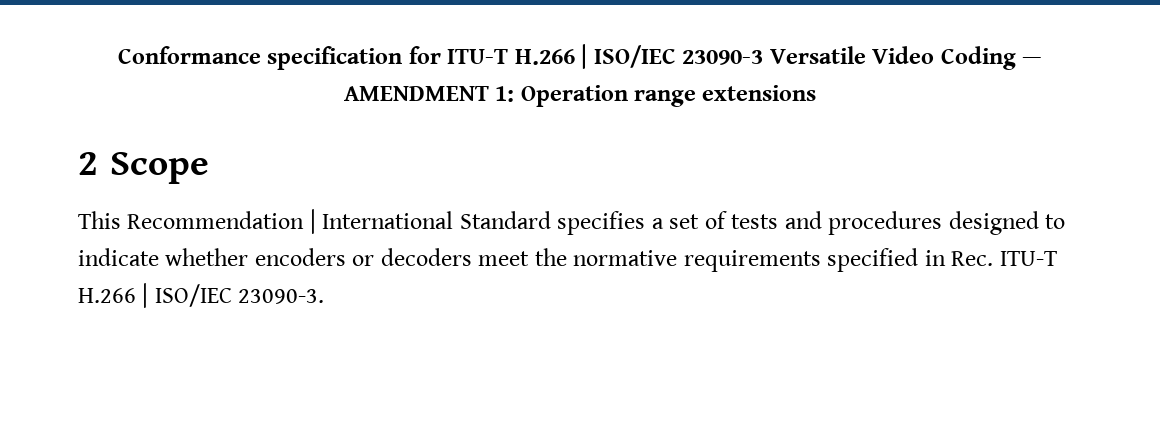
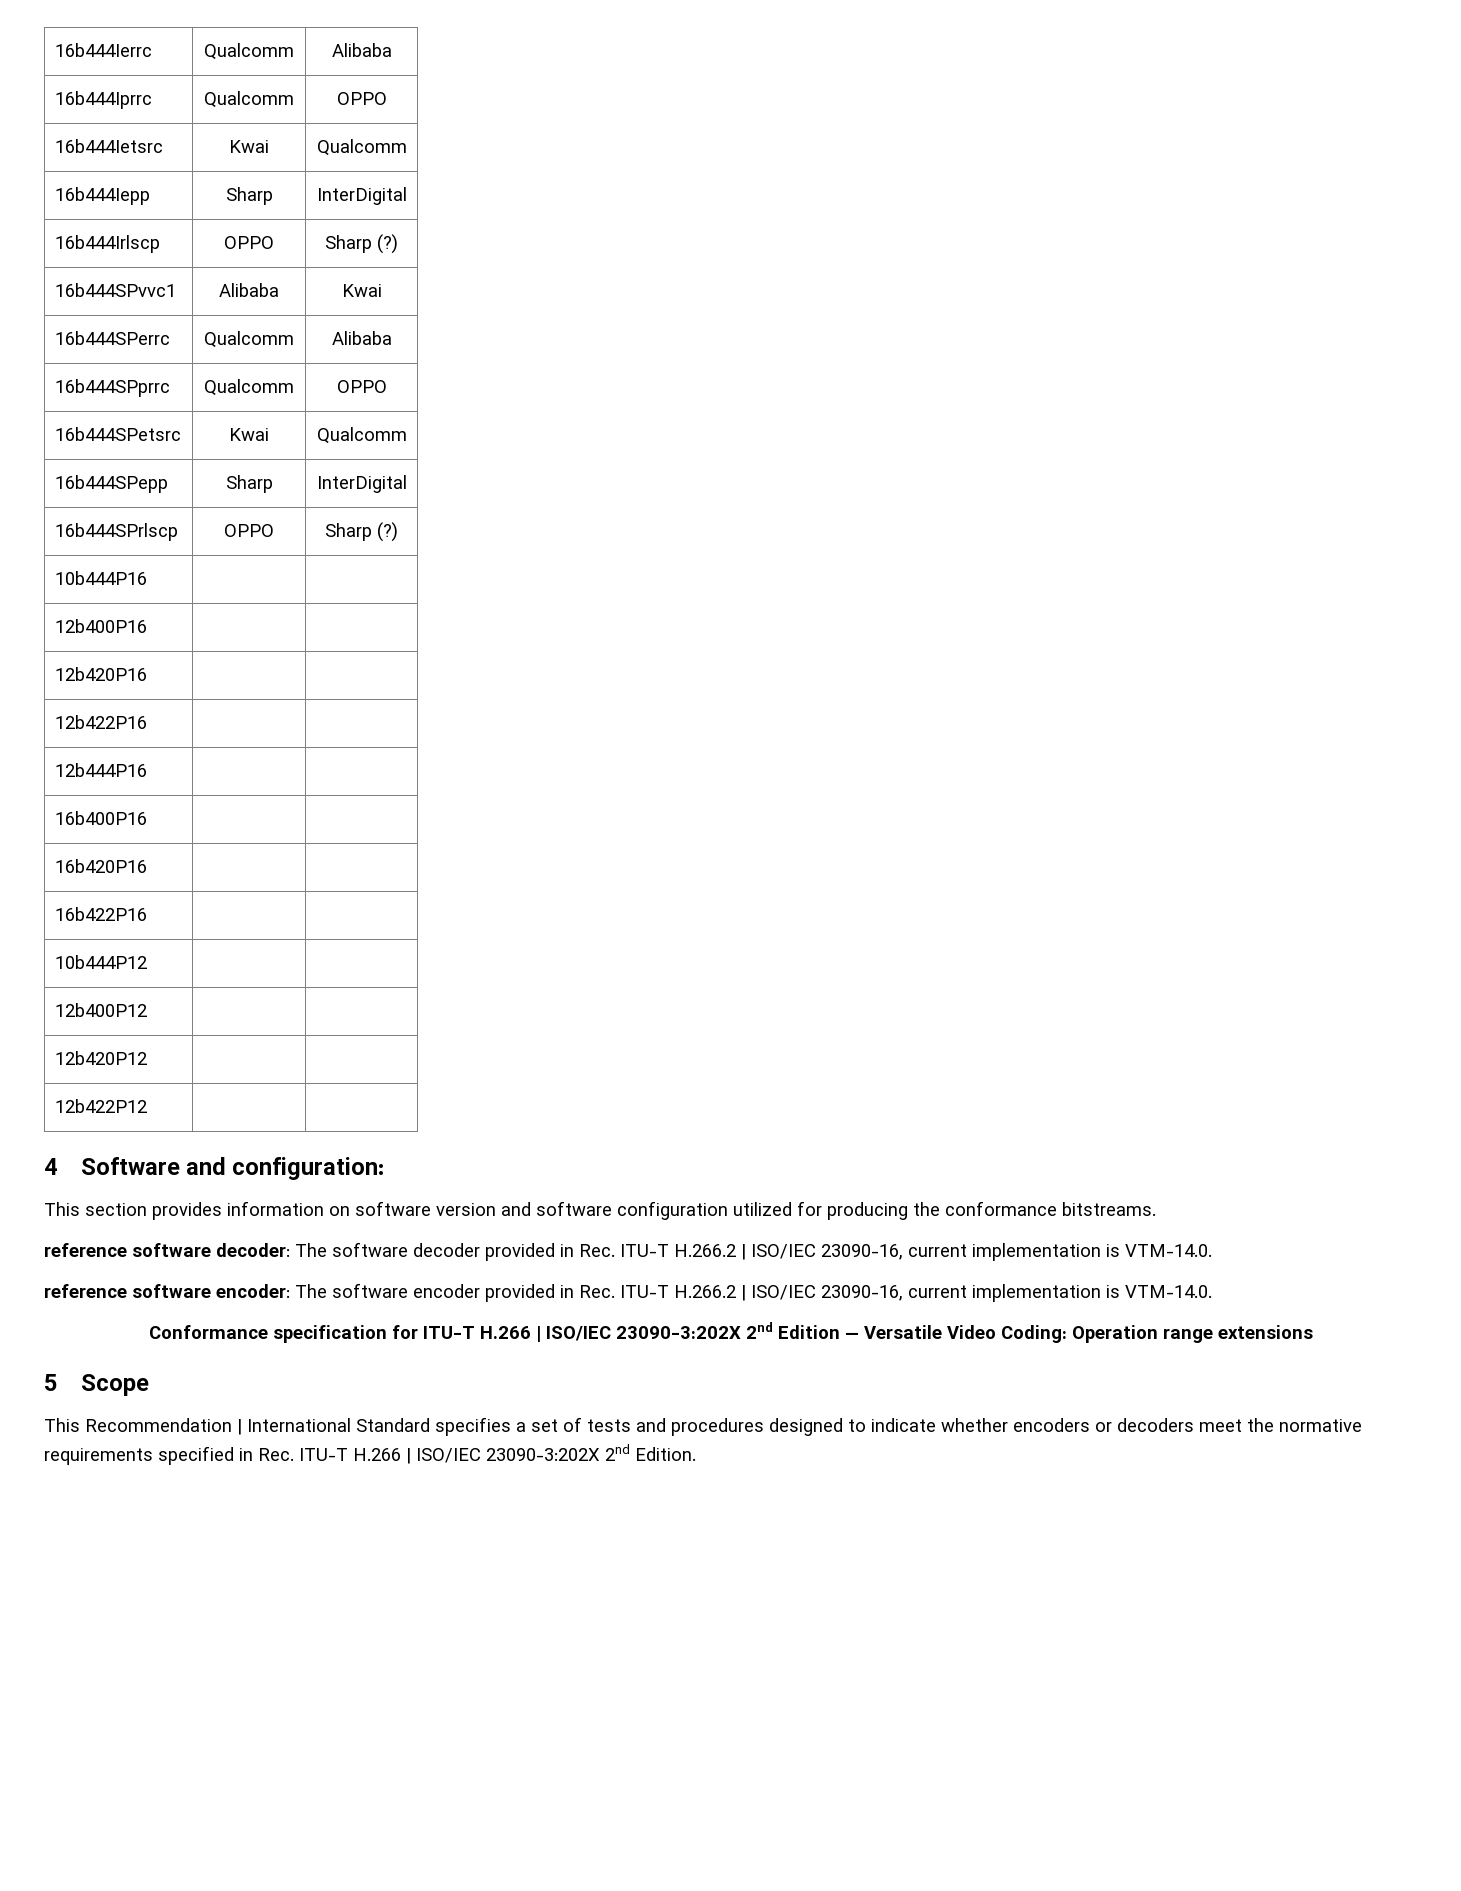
+ 16b444Ierrc | Qualcomm | Alibaba
+ 16b444Iprrc | Qualcomm | OPPO
+ 16b444Ietsrc | Kwai | Qualcomm
+ 16b444Iepp | Sharp | InterDigital
+ 16b444Irlscp | OPPO | Sharp (?)
+ 16b444SPvvc1 | Alibaba | Kwai
+ 16b444SPerrc | Qualcomm | Alibaba
+ 16b444SPprrc | Qualcomm | OPPO
+ 16b444SPetsrc | Kwai | Qualcomm
+ 16b444SPepp | Sharp | InterDigital
+ 16b444SPrlscp | OPPO | Sharp (?)
+ 10b444P16 | |
+ 12b400P16 | |
+ 12b420P16 | |
+ 12b422P16 | |
+ 12b444P16 | |
+ 16b400P16 | |
+ 16b420P16 | |
+ 16b422P16 | |
+ 10b444P12 | |
+ 12b400P12 | |
+ 12b420P12 | |
+ 12b422P12 | |
+ 4 Software and configuration:
+ This section provides information on software version and software configuration utilized for producing the conformance bitstreams.
+ reference software decoder: The software decoder provided in Rec. ITU-T H.266.2 | ISO/IEC 23090-16, current implementation is VTM-14.0.
+ reference software encoder: The software encoder provided in Rec. ITU-T H.266.2 | ISO/IEC 23090-16, current implementation is VTM-14.0.
- Conformance specification for ITU-T H.266 | ISO/IEC 23090-3 Versatile Video Coding — AMENDMENT 1: Operation range extensions
+ Conformance specification for ITU-T H.266 | ISO/IEC 23090-3:202X 2nd Edition — Versatile Video Coding: Operation range extensions
- 2 Scope
+ 5 Scope
- This Recommendation | International Standard specifies a set of tests and procedures designed to indicate whether encoders or decoders meet the normative requirements specified in Rec. ITU-T H.266 | ISO/IEC 23090-3.
+ This Recommendation | International Standard specifies a set of tests and procedures designed to indicate whether encoders or decoders meet the normative requirements specified in Rec. ITU-T H.266 | ISO/IEC 23090-3:202X 2nd Edition.

